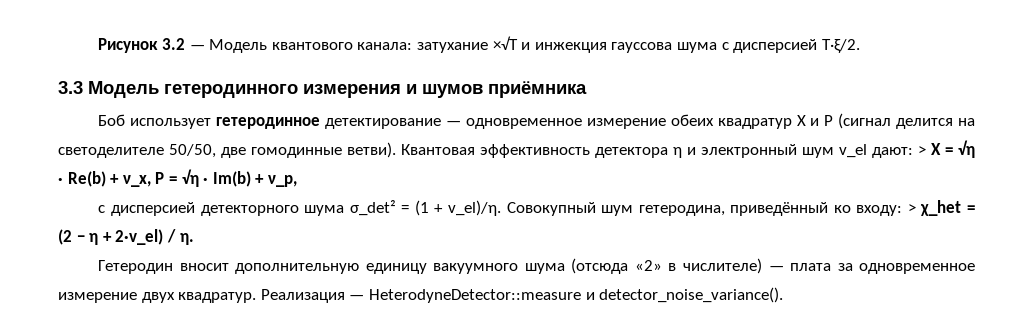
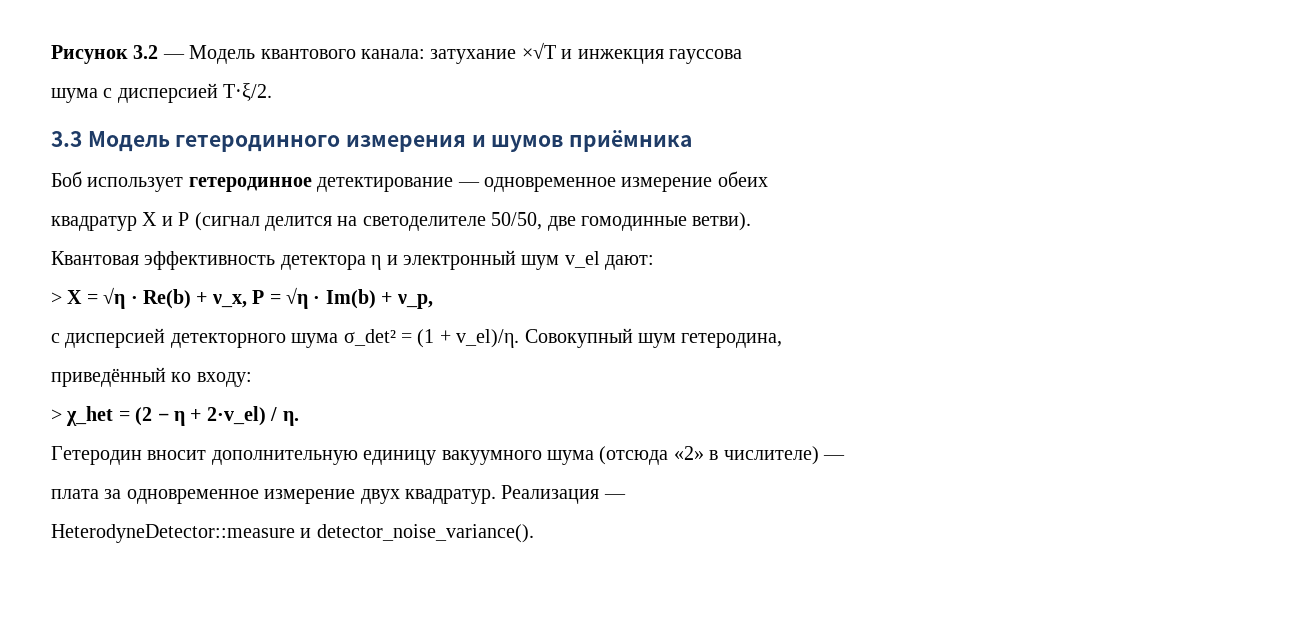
- Рисунок 3.2 — Модель квантового канала: затухание ×√T и инжекция гауссова шума с дисперсией T·ξ/2.
+ Рисунок 3.2 — Модель квантового канала: затухание ×√T и инжекция гауссова
+ шума с дисперсией T·ξ/2.
- Боб использует гетеродинное детектирование — одновременное измерение обеих квадратур X и P (сигнал делится на светоделителе 50/50, две гомодинные ветви). Квантовая эффективность детектора η и электронный шум v_el дают: > X = √η · Re(b) + ν_x, P = √η · Im(b) + ν_p,
+ Боб использует гетеродинное детектирование — одновременное измерение обеих
+ квадратур X и P (сигнал делится на светоделителе 50/50, две гомодинные ветви).
+ Квантовая эффективность детектора η и электронный шум v_el дают:
+ > X = √η · Re(b) + ν_x, P = √η · Im(b) + ν_p,
- Совокупный шум гетеродина, приведённый ко входу: > χ_het = (2 − η + 2·v_el) / η.
+ Совокупный шум гетеродина,
+ приведённый ко входу:
+ > χ_het = (2 − η + 2·v_el) / η.
- Гетеродин вносит дополнительную единицу вакуумного шума (отсюда «2» в числителе) — плата за одновременное измерение двух квадратур.
+ Гетеродин вносит дополнительную единицу вакуумного шума (отсюда «2» в числителе) —
+ плата за одновременное измерение двух квадратур.
- Реализация — HeterodyneDetector::measure и detector_noise_variance().
+ Реализация —
+ HeterodyneDetector::measure и detector_noise_variance().

